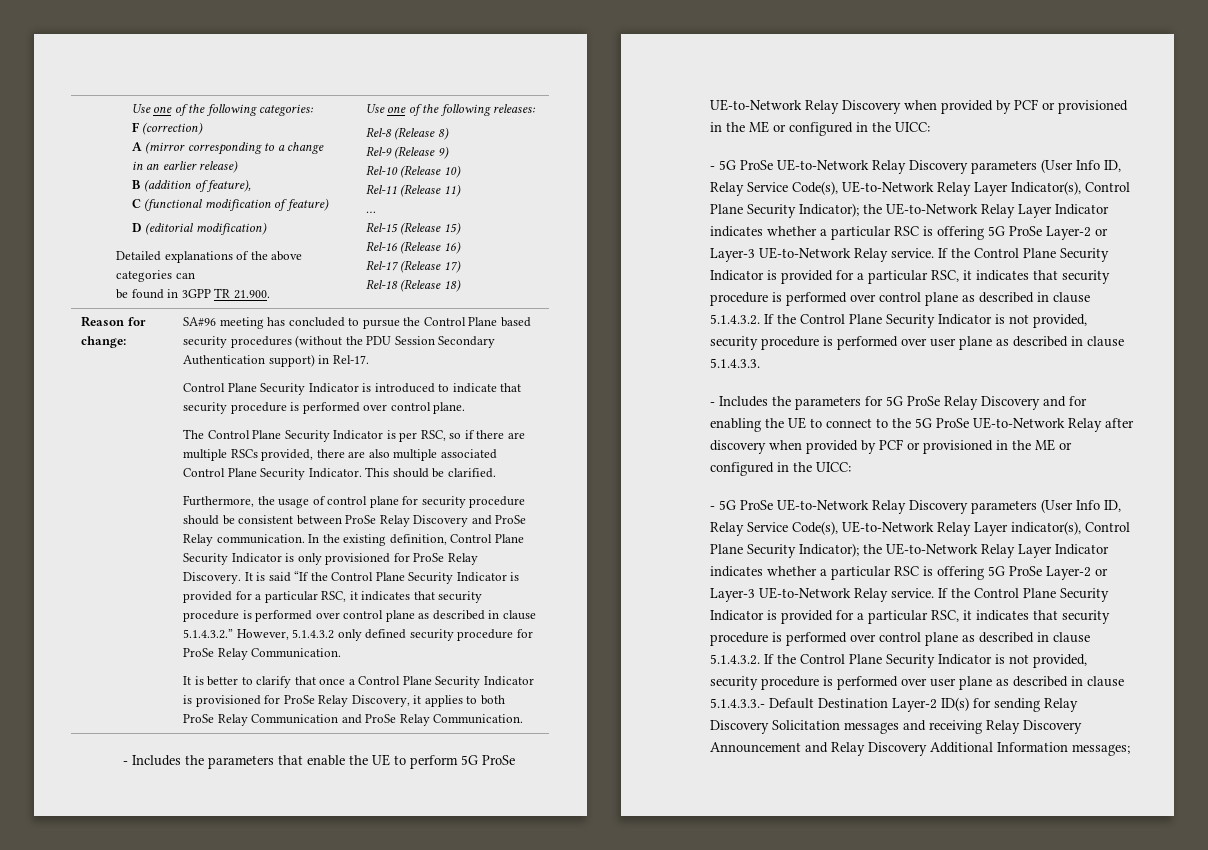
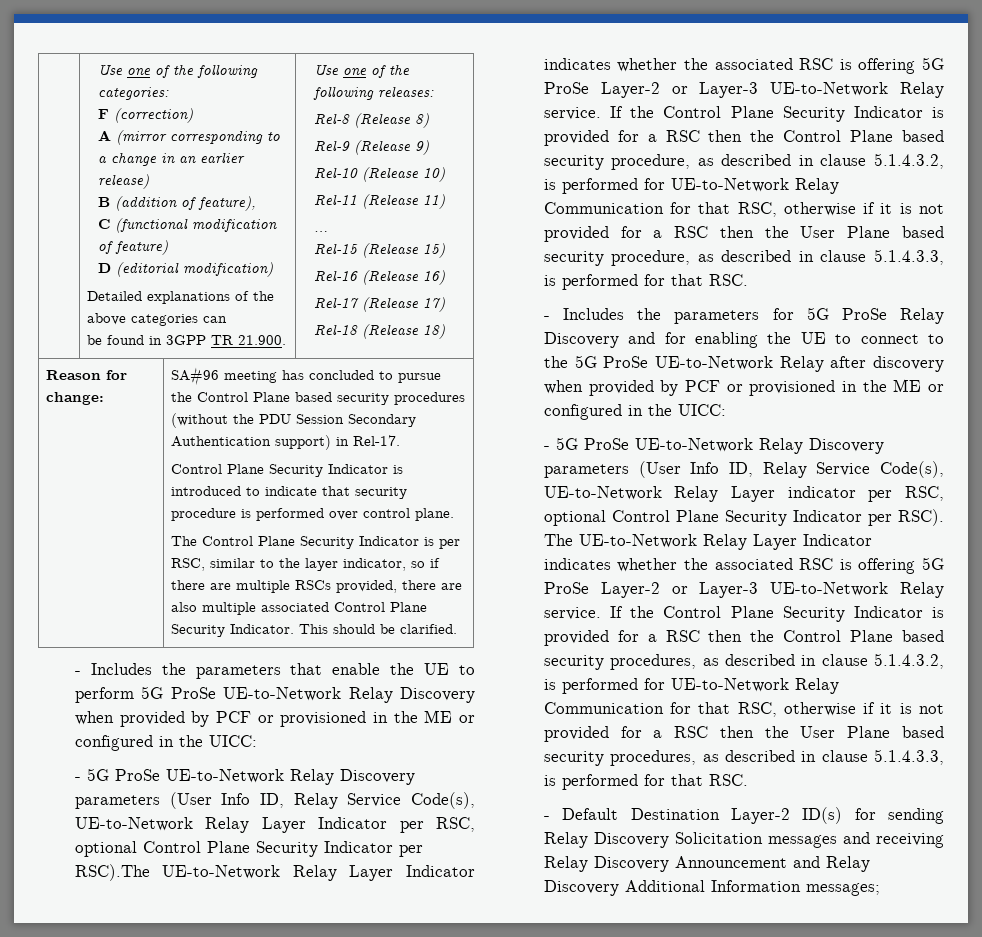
- The Control Plane Security Indicator is per RSC, so if there are multiple RSCs provided, there are also multiple associated Control Plane Security Indicator.
+ The Control Plane Security Indicator is per RSC, similar to the layer indicator, so if there are multiple RSCs provided, there are also multiple associated Control Plane Security Indicator.
- Furthermore, the usage of control plane for security procedure should be consistent between ProSe Relay Discovery and ProSe Relay communication. In the existing definition, Control Plane Security Indicator is only provisioned for ProSe Relay Discovery. It is said “If the Control Plane Security Indicator is provided for a particular RSC, it indicates that security procedure is performed over control plane as described in clause 5.1.4.3.2.” However, 5.1.4.3.2 only defined security procedure for ProSe Relay Communication.
- It is better to clarify that once a Control Plane Security Indicator is provisioned for ProSe Relay Discovery, it applies to both ProSe Relay Communication and ProSe Relay Communication.
- - 5G ProSe UE-to-Network Relay Discovery parameters (User Info ID, Relay Service Code(s), UE-to-Network Relay Layer Indicator(s), Control Plane Security Indicator); the UE-to-Network Relay Layer Indicator indicates whether a particular RSC is offering 5G ProSe Layer-2 or Layer-3 UE-to-Network Relay service.
+ - 5G ProSe UE-to-Network Relay Discovery parameters (User Info ID, Relay Service Code(s), UE-to-Network Relay Layer Indicator per RSC, optional Control Plane Security Indicator per RSC).The UE-to-Network Relay Layer Indicator indicates whether the associated RSC is offering 5G ProSe Layer-2 or Layer-3 UE-to-Network Relay service.
- If the Control Plane Security Indicator is provided for a particular RSC, it indicates that security procedure is performed over control plane as described in clause 5.1.4.3.2. If the Control Plane Security Indicator is not provided, security procedure is performed over user plane as described in clause 5.1.4.3.3.
+ If the Control Plane Security Indicator is provided for a RSC then the Control Plane based security procedure, as described in clause 5.1.4.3.2, is performed for UE-to-Network Relay Communication for that RSC, otherwise if it is not provided for a RSC then the User Plane based security procedure, as described in clause 5.1.4.3.3, is performed for that RSC.
- - 5G ProSe UE-to-Network Relay Discovery parameters (User Info ID, Relay Service Code(s), UE-to-Network Relay Layer indicator(s), Control Plane Security Indicator); the UE-to-Network Relay Layer Indicator indicates whether a particular RSC is offering 5G ProSe Layer-2 or Layer-3 UE-to-Network Relay service.
+ - 5G ProSe UE-to-Network Relay Discovery parameters (User Info ID, Relay Service Code(s), UE-to-Network Relay Layer indicator per RSC, optional Control Plane Security Indicator per RSC). The UE-to-Network Relay Layer Indicator indicates whether the associated RSC is offering 5G ProSe Layer-2 or Layer-3 UE-to-Network Relay service.
- If the Control Plane Security Indicator is provided for a particular RSC, it indicates that security procedure is performed over control plane as described in clause 5.1.4.3.2. If the Control Plane Security Indicator is not provided, security procedure is performed over user plane as described in clause 5.1.4.3.3.- Default Destination Layer-2 ID(s) for sending Relay Discovery Solicitation messages and receiving Relay Discovery Announcement and Relay Discovery Additional Information messages;
+ If the Control Plane Security Indicator is provided for a RSC then the Control Plane based security procedures, as described in clause 5.1.4.3.2, is performed for UE-to-Network Relay Communication for that RSC, otherwise if it is not provided for a RSC then the User Plane based security procedures, as described in clause 5.1.4.3.3, is performed for that RSC.
+ - Default Destination Layer-2 ID(s) for sending Relay Discovery Solicitation messages and receiving Relay Discovery Announcement and Relay Discovery Additional Information messages;

